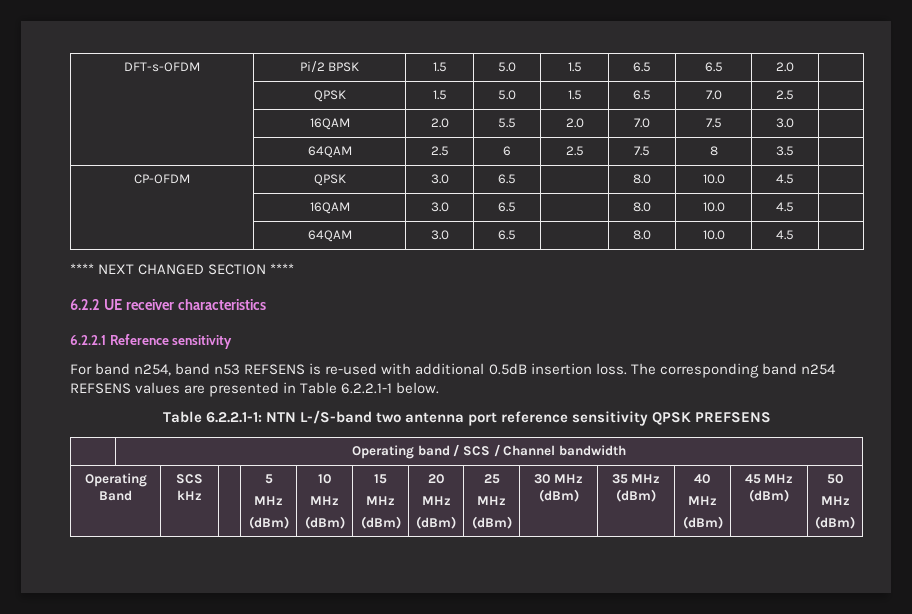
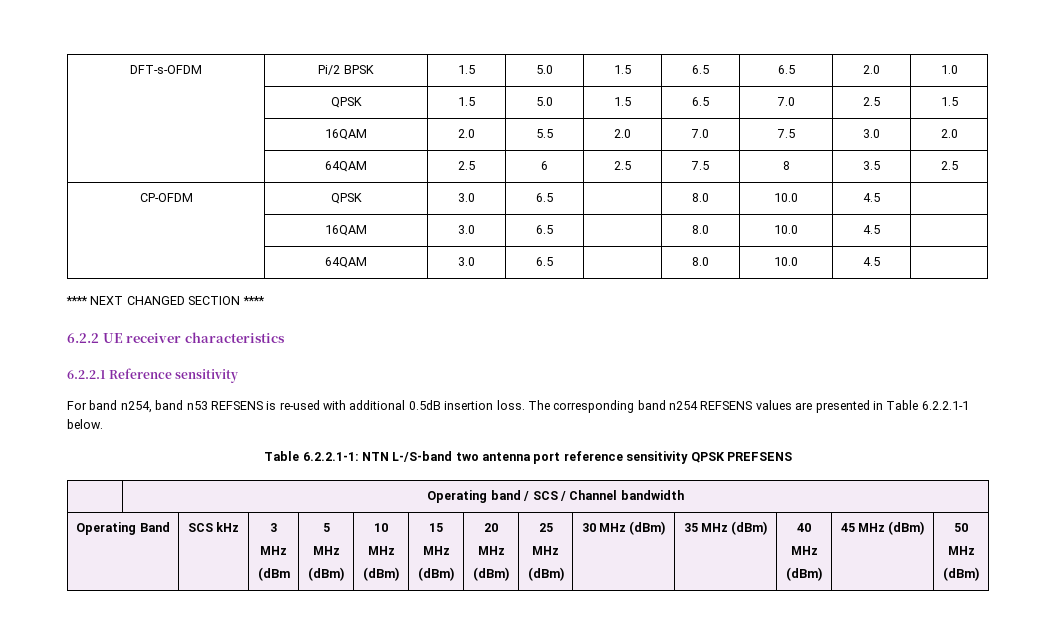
- DFT-s-OFDM | Pi/2 BPSK | 1.5 | 5.0 | 1.5 | 6.5 | 6.5 | 2.0 |
+ DFT-s-OFDM | Pi/2 BPSK | 1.5 | 5.0 | 1.5 | 6.5 | 6.5 | 2.0 | 1.0
- | QPSK | 1.5 | 5.0 | 1.5 | 6.5 | 7.0 | 2.5 |
+ | QPSK | 1.5 | 5.0 | 1.5 | 6.5 | 7.0 | 2.5 | 1.5
- | 16QAM | 2.0 | 5.5 | 2.0 | 7.0 | 7.5 | 3.0 |
+ | 16QAM | 2.0 | 5.5 | 2.0 | 7.0 | 7.5 | 3.0 | 2.0
- | 64QAM | 2.5 | 6 | 2.5 | 7.5 | 8 | 3.5 |
+ | 64QAM | 2.5 | 6 | 2.5 | 7.5 | 8 | 3.5 | 2.5
- Operating Band | SCS kHz | | 5
+ Operating Band | SCS kHz | 3
+ MHz
+ (dBm | 5

